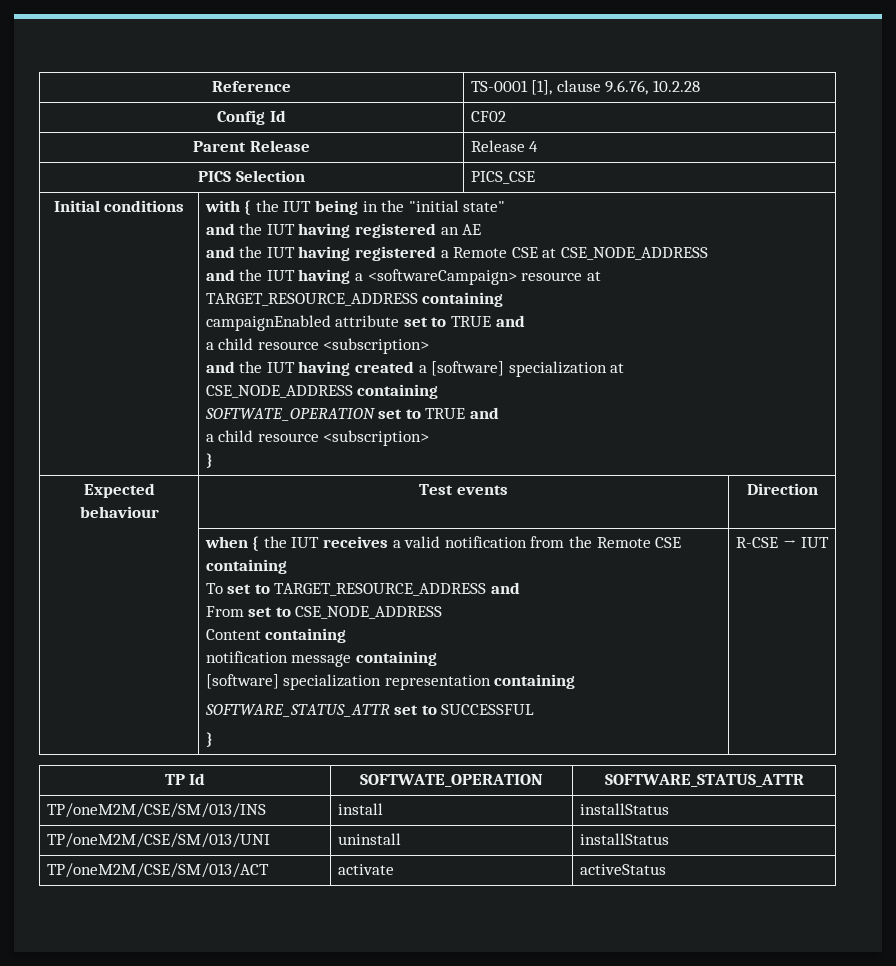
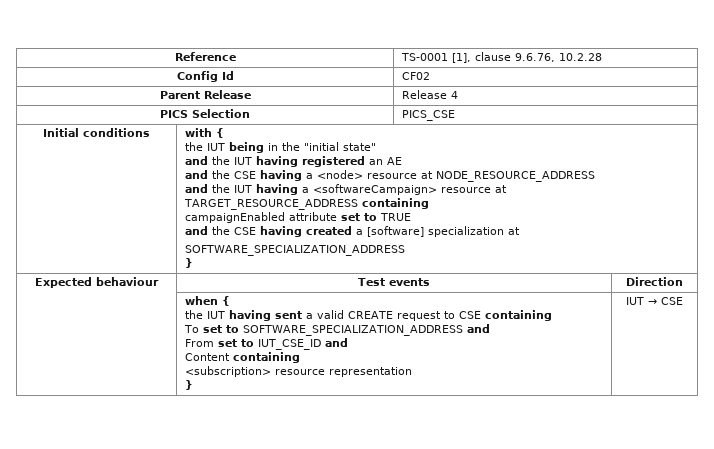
- with { the IUT being in the "initial state"
+ with {
+ the IUT being in the "initial state"
- and the IUT having registered a Remote CSE at CSE_NODE_ADDRESS
+ and the CSE having a <node> resource at NODE_RESOURCE_ADDRESS
- campaignEnabled attribute set to TRUE and
- a child resource <subscription>
- and the IUT having created a [software] specialization at
- CSE_NODE_ADDRESS containing
- SOFTWATE_OPERATION set to TRUE and
- a child resource <subscription>
+ campaignEnabled attribute set to TRUE
+ and the CSE having created a [software] specialization at
+ SOFTWARE_SPECIALIZATION_ADDRESS
- | when { the IUT receives a valid notification from the Remote CSE containing
- To set to TARGET_RESOURCE_ADDRESS and
- From set to CSE_NODE_ADDRESS
+ | when {
+ the IUT having sent a valid CREATE request to CSE containing
+ To set to SOFTWARE_SPECIALIZATION_ADDRESS and
+ From set to IUT_CSE_ID and
  Content containing
- notification message containing
- [software] specialization representation containing
- SOFTWARE_STATUS_ATTR set to SUCCESSFUL
- } | R-CSE → IUT
- TP Id | SOFTWATE_OPERATION | SOFTWARE_STATUS_ATTR
- TP/oneM2M/CSE/SM/013/INS | install | installStatus
- TP/oneM2M/CSE/SM/013/UNI | uninstall | installStatus
- TP/oneM2M/CSE/SM/013/ACT | activate | activeStatus
+ <subscription> resource representation
+ } | IUT → CSE

